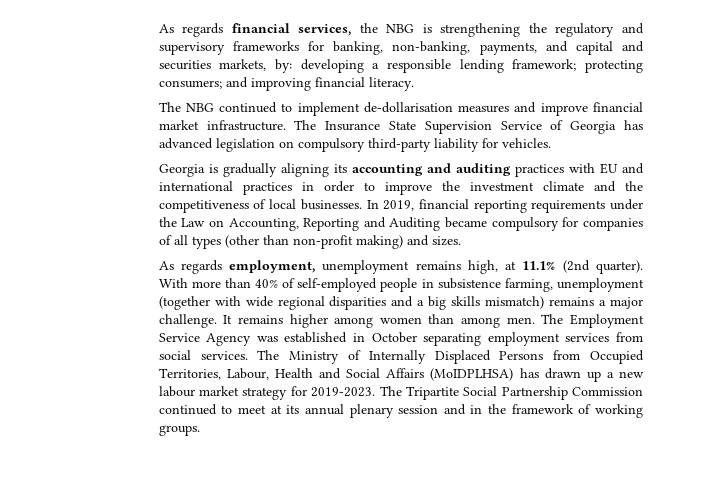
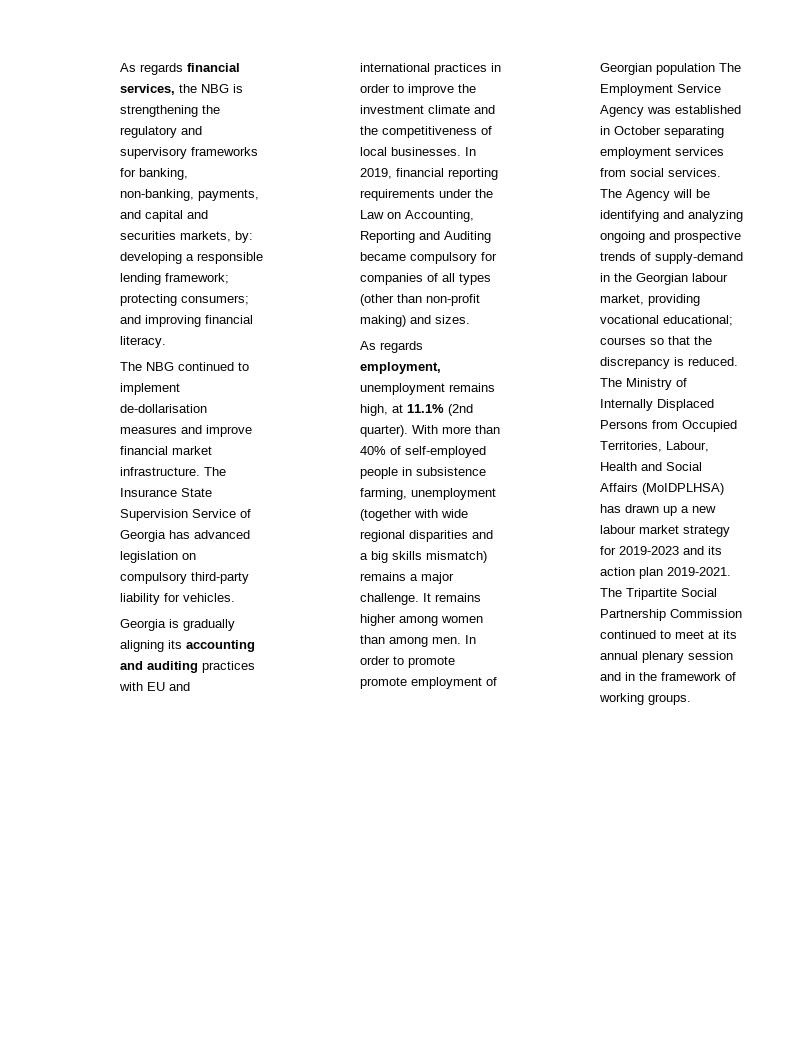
- The Employment Service Agency was established in October separating employment services from social services.
+ In order to promote promote employment of Georgian population The Employment Service Agency was established in October separating employment services from social services.
- The Ministry of Internally Displaced Persons from Occupied Territories, Labour, Health and Social Affairs (MoIDPLHSA) has drawn up a new labour market strategy for 2019-2023.
+ The Agency will be identifying and analyzing ongoing and prospective trends of supply-demand in the Georgian labour market, providing vocational educational; courses so that the discrepancy is reduced. The Ministry of Internally Displaced Persons from Occupied Territories, Labour, Health and Social Affairs (MoIDPLHSA) has drawn up a new labour market strategy for 2019-2023 and its action plan 2019-2021.

